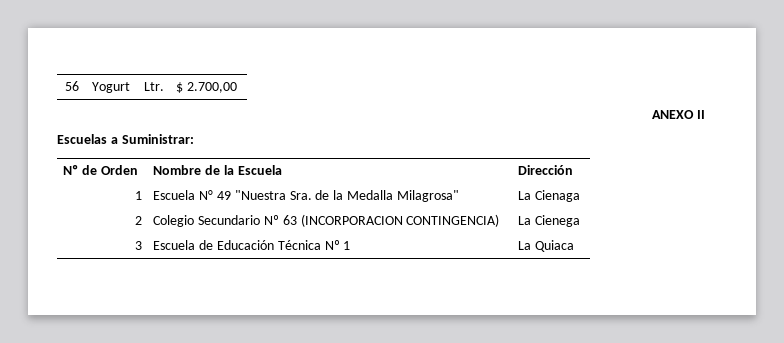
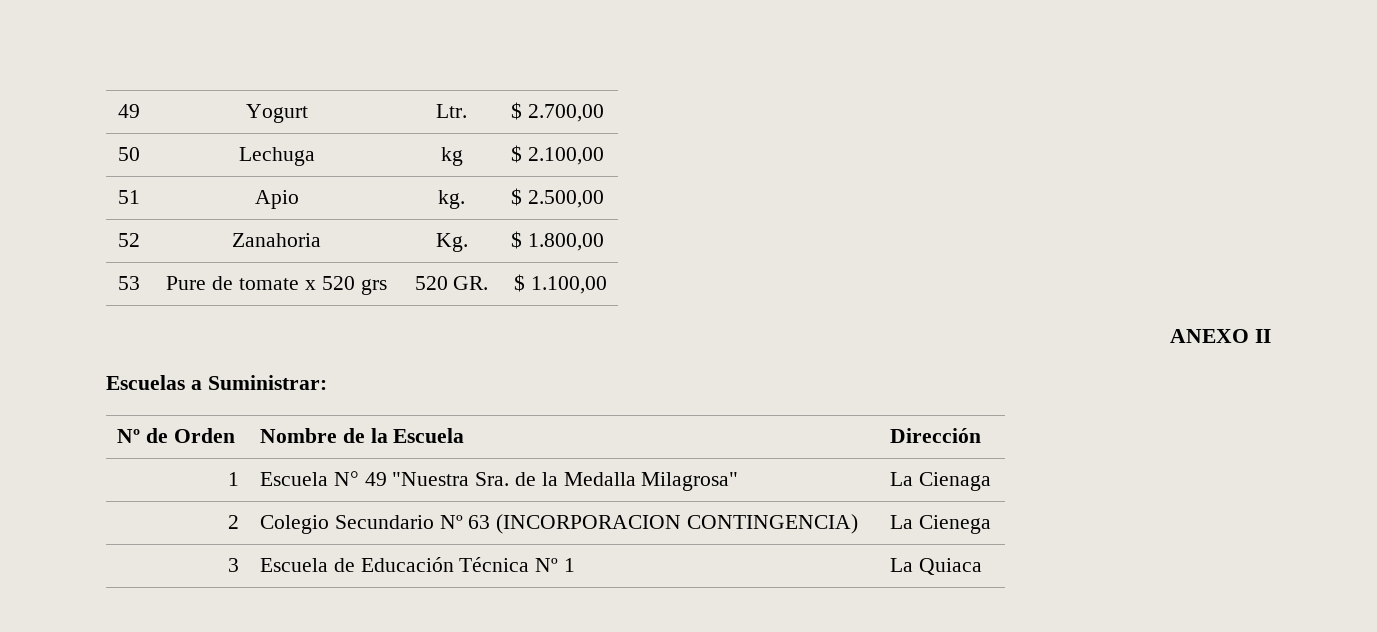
- 56 | Yogurt | Ltr. | $ 2.700,00
+ 49 | Yogurt | Ltr. | $ 2.700,00
+ 50 | Lechuga | kg | $ 2.100,00
+ 51 | Apio | kg. | $ 2.500,00
+ 52 | Zanahoria | Kg. | $ 1.800,00
+ 53 | Pure de tomate x 520 grs | 520 GR. | $ 1.100,00

